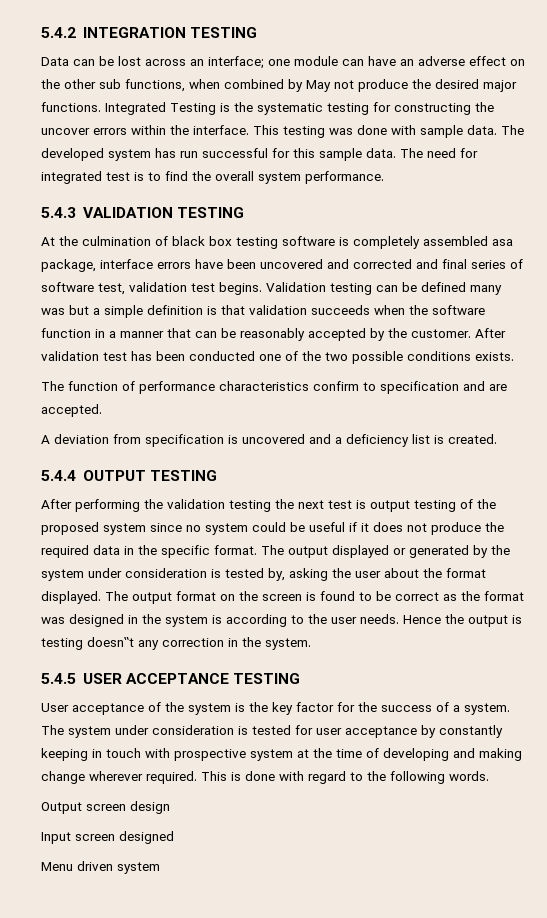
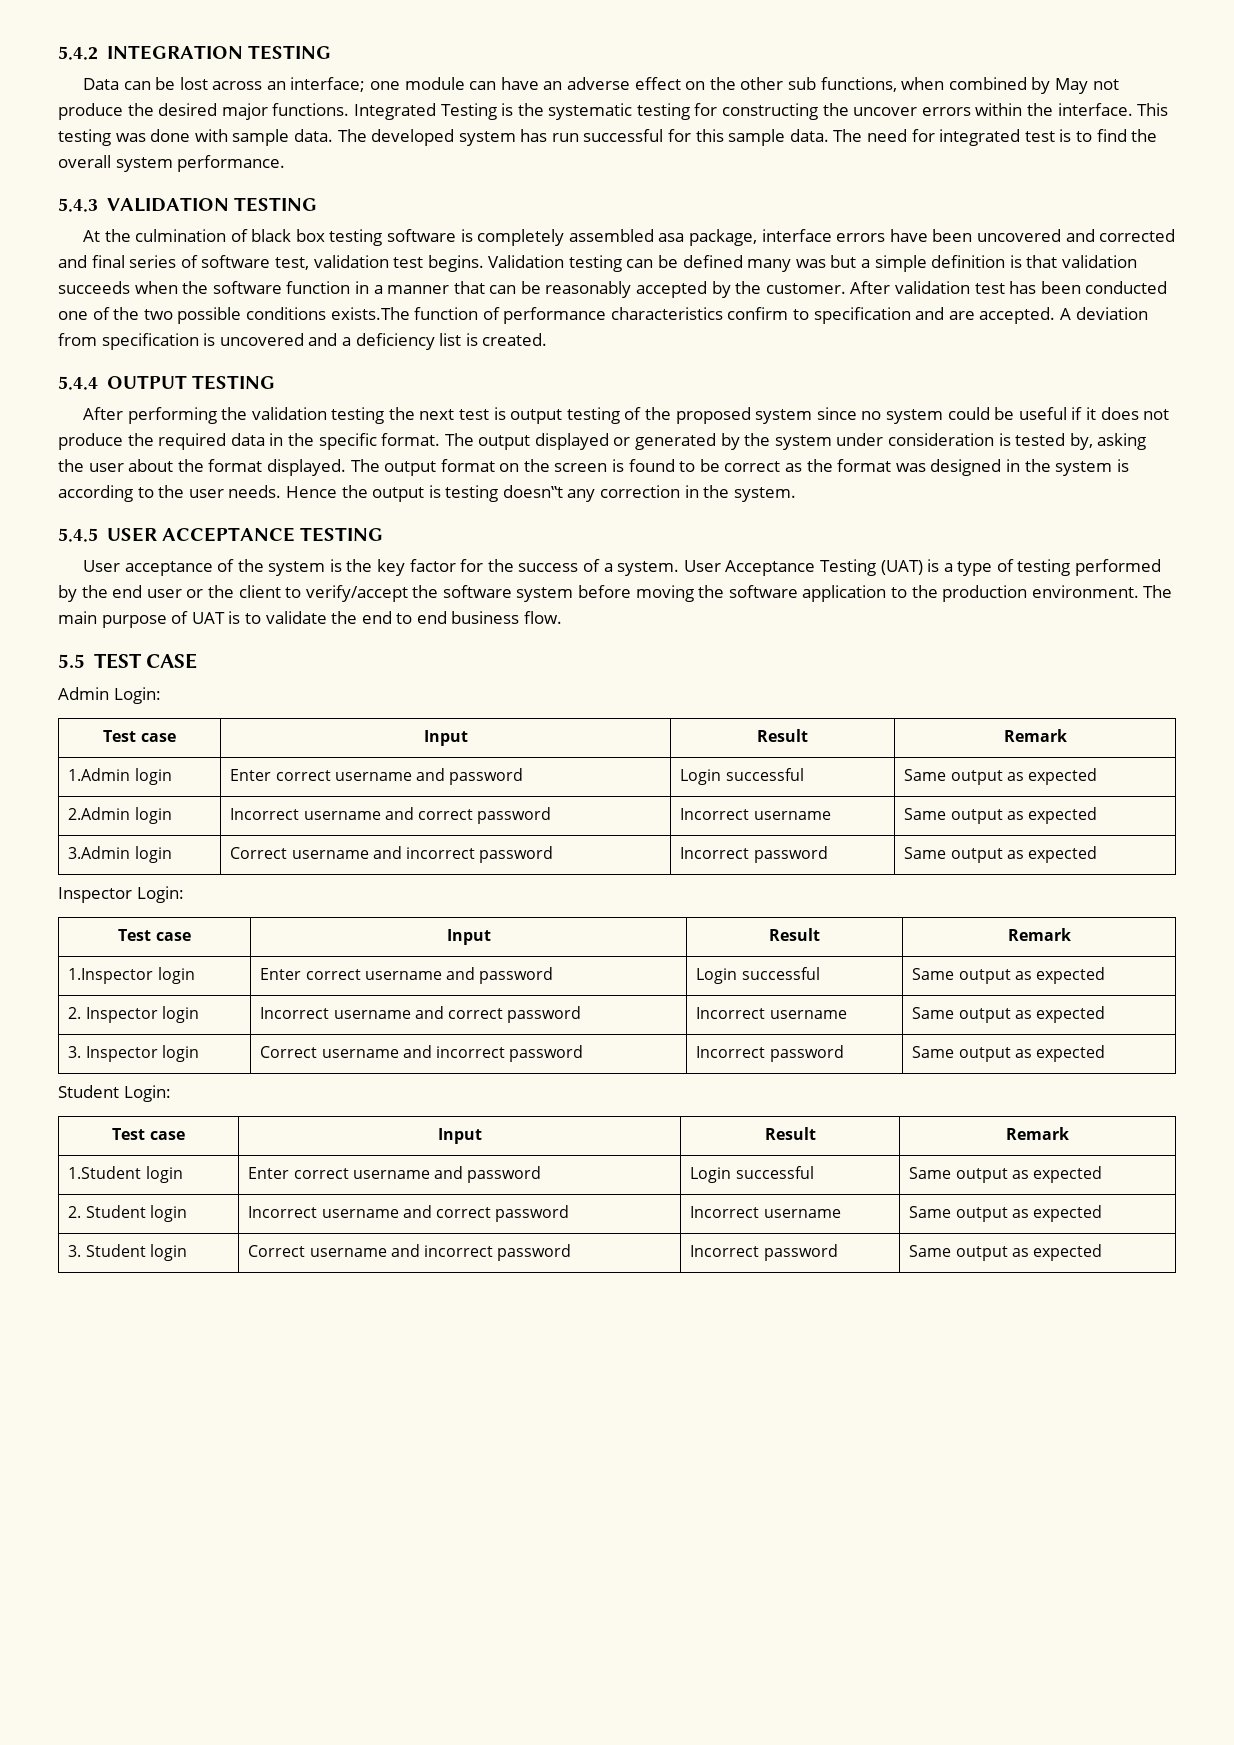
- After validation test has been conducted one of the two possible conditions exists.
- The function of performance characteristics confirm to specification and are accepted.
- A deviation from specification is uncovered and a deficiency list is created.
+ After validation test has been conducted one of the two possible conditions exists.The function of performance characteristics confirm to specification and are accepted. A deviation from specification is uncovered and a deficiency list is created.
- The system under consideration is tested for user acceptance by constantly keeping in touch with prospective system at the time of developing and making change wherever required. This is done with regard to the following words.
- Output screen design
- Input screen designed
- Menu driven system
+ User Acceptance Testing (UAT) is a type of testing performed by the end user or the client to verify/accept the software system before moving the software application to the production environment. The main purpose of UAT is to validate the end to end business flow.
+ 5.5 TEST CASE
+ Admin Login:
+ Test case | Input | Result | Remark
+ 1.Admin login | Enter correct username and password | Login successful | Same output as expected
+ 2.Admin login | Incorrect username and correct password | Incorrect username | Same output as expected
+ 3.Admin login | Correct username and incorrect password | Incorrect password | Same output as expected
+ Inspector Login:
+ Test case | Input | Result | Remark
+ 1.Inspector login | Enter correct username and password | Login successful | Same output as expected
+ 2. Inspector login | Incorrect username and correct password | Incorrect username | Same output as expected
+ 3. Inspector login | Correct username and incorrect password | Incorrect password | Same output as expected
+ Student Login:
+ Test case | Input | Result | Remark
+ 1.Student login | Enter correct username and password | Login successful | Same output as expected
+ 2. Student login | Incorrect username and correct password | Incorrect username | Same output as expected
+ 3. Student login | Correct username and incorrect password | Incorrect password | Same output as expected

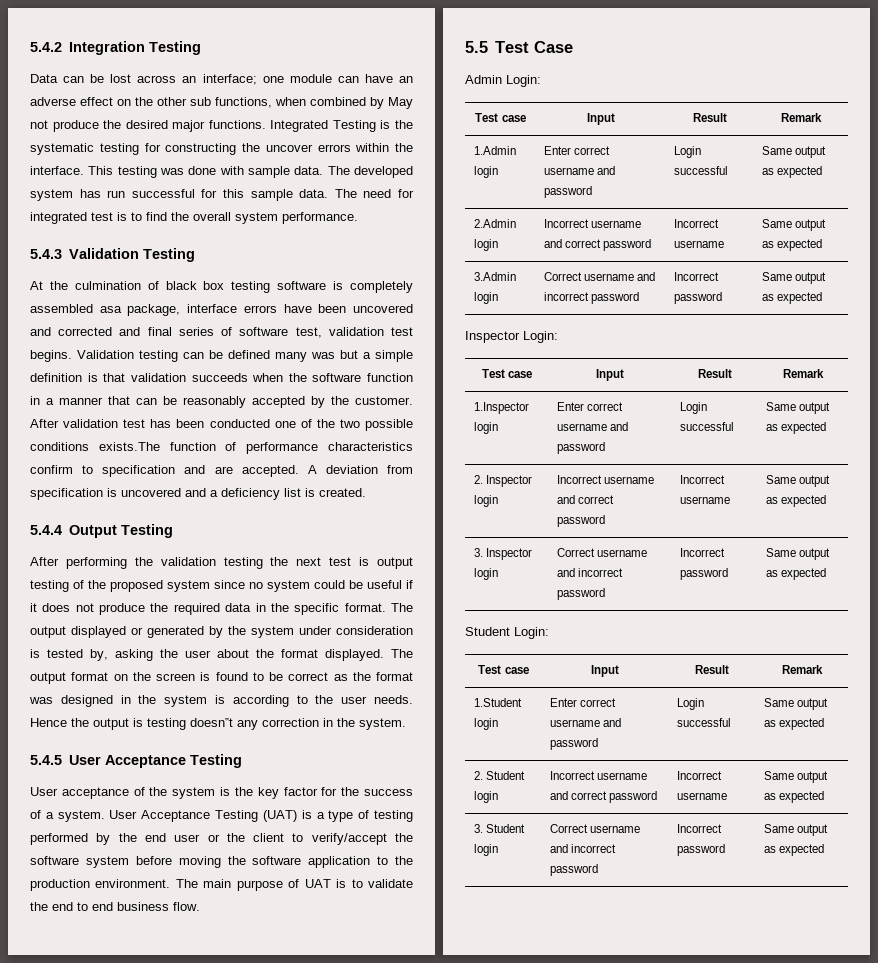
- 5.4.2 INTEGRATION TESTING
+ 5.4.2 Integration Testing
- 5.4.3 VALIDATION TESTING
+ 5.4.3 Validation Testing
- 5.4.4 OUTPUT TESTING
+ 5.4.4 Output Testing
- 5.4.5 USER ACCEPTANCE TESTING
+ 5.4.5 User Acceptance Testing
- 5.5 TEST CASE
+ 5.5 Test Case

